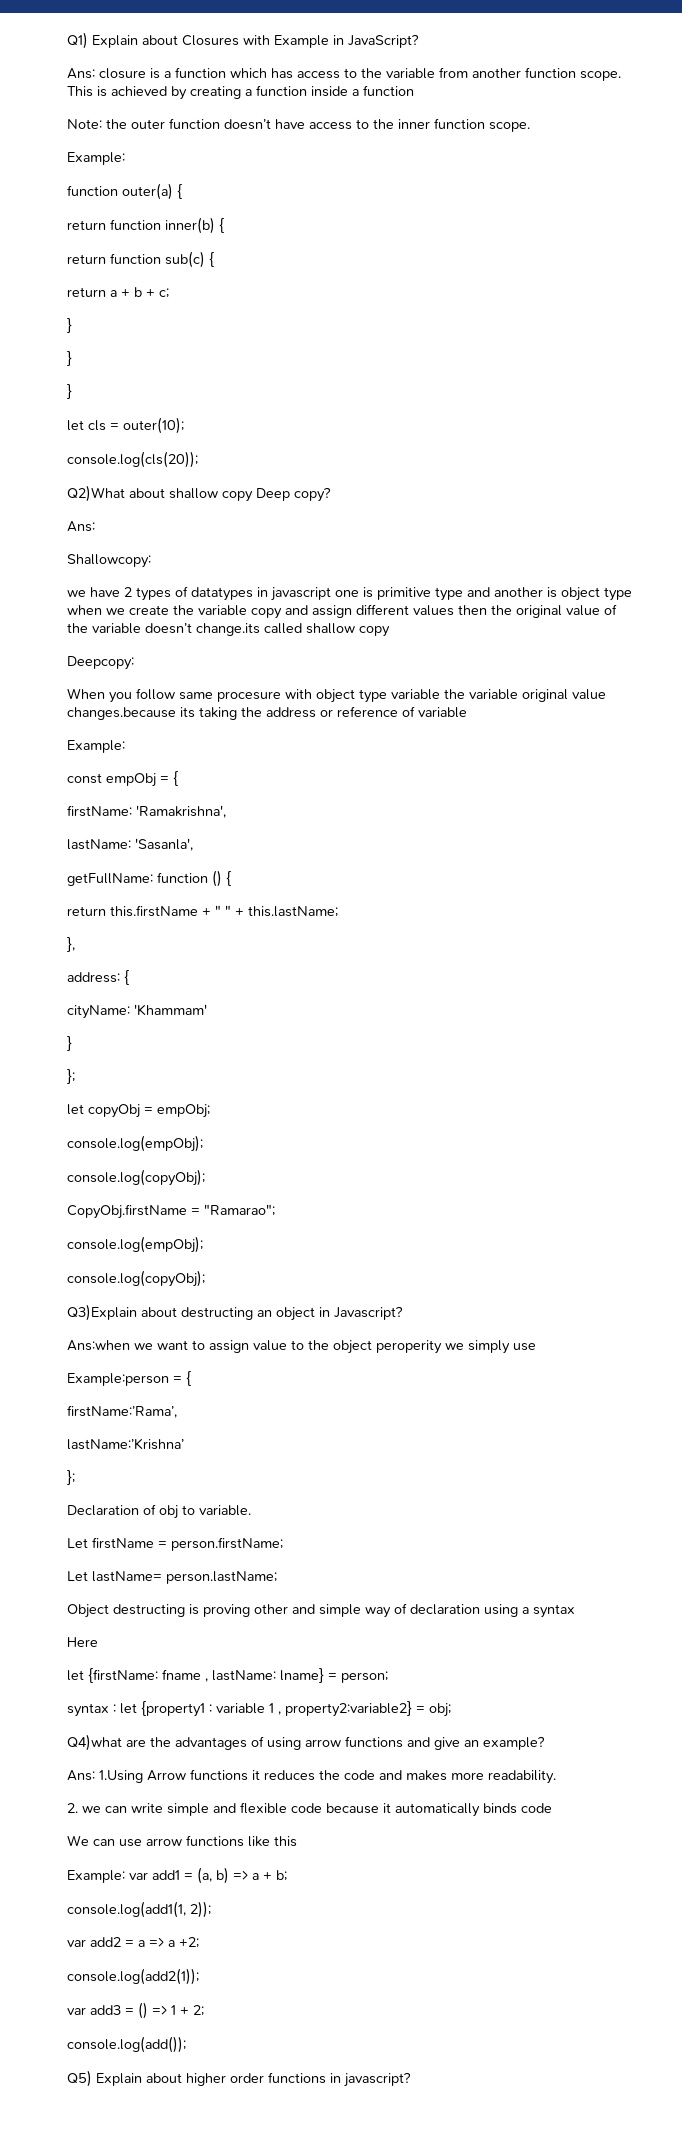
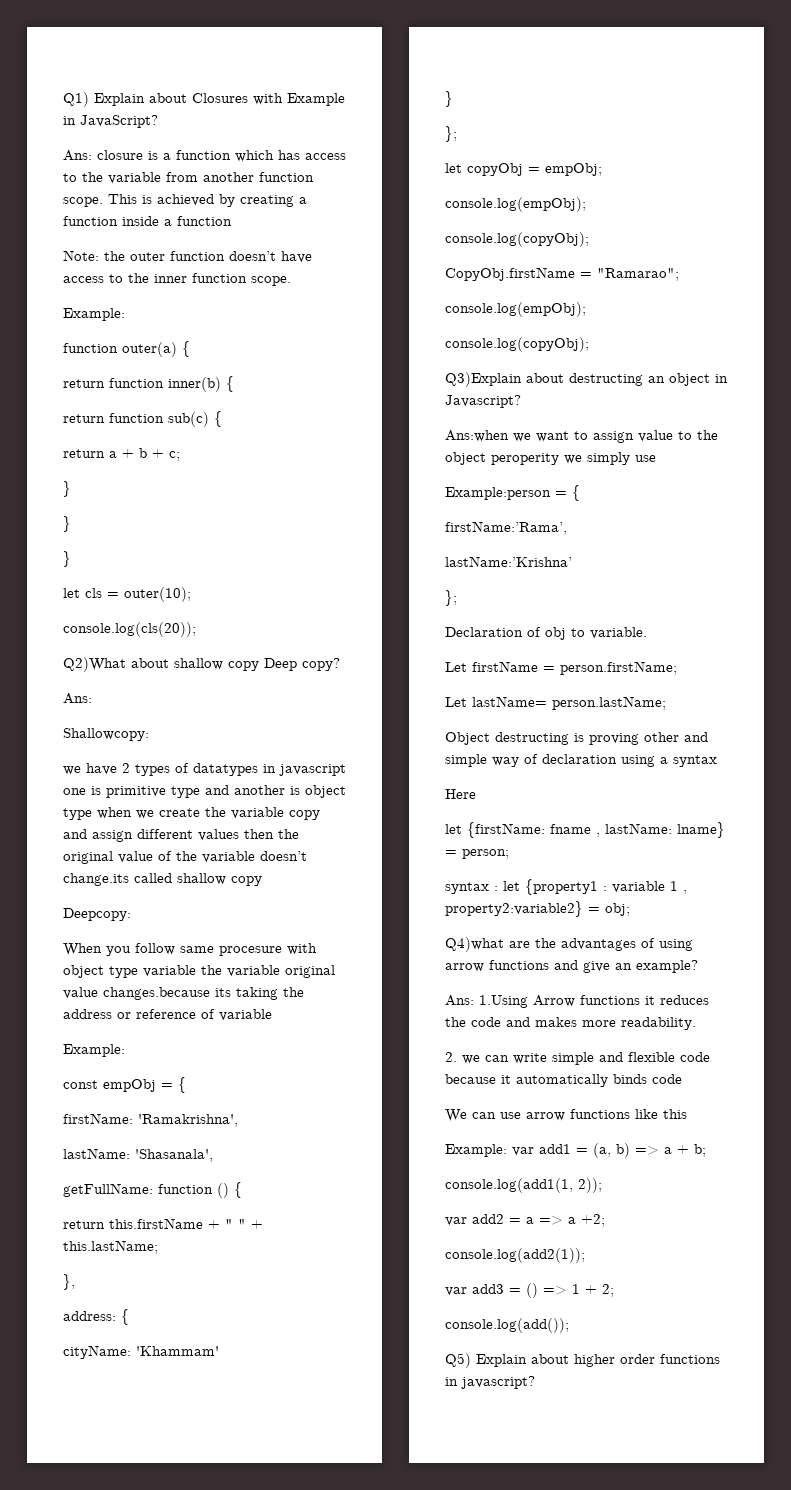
- lastName: 'Sasanla',
+ lastName: 'Shasanala',

